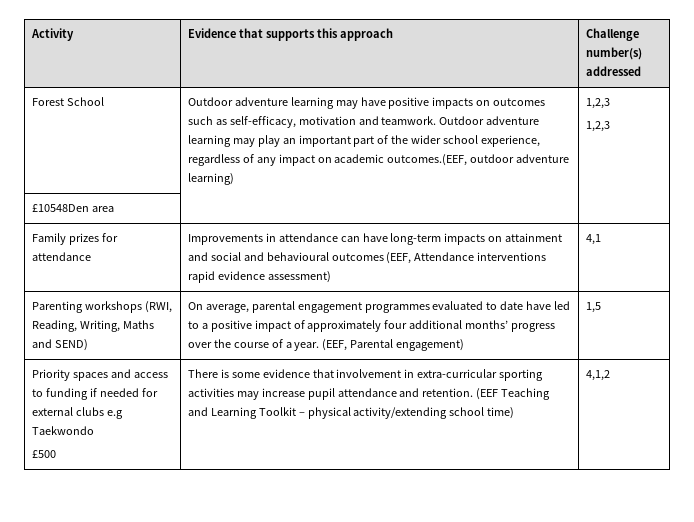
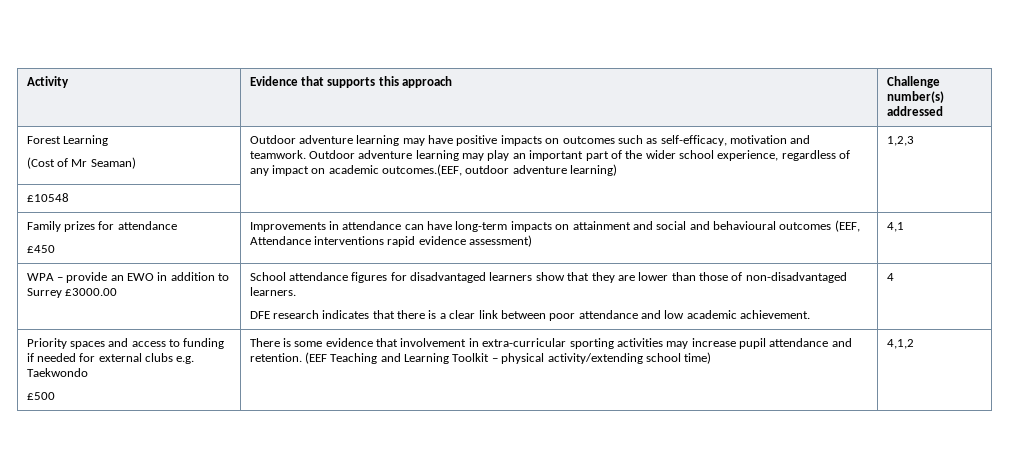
- Forest School
+ Forest Learning
+ (Cost of Mr Seaman)
  Outdoor adventure learning may play an important part of the wider school experience, regardless of any impact on academic outcomes.(EEF, outdoor adventure learning) | 1,2,3
- 1,2,3
- £10548Den area | |
+ £10548 | |
- Family prizes for attendance | Improvements in attendance can have long-term impacts on attainment and social and behavioural outcomes (EEF, Attendance interventions rapid evidence assessment) | 4,1
+ Family prizes for attendance
+ £450 | Improvements in attendance can have long-term impacts on attainment and social and behavioural outcomes (EEF, Attendance interventions rapid evidence assessment) | 4,1
- Parenting workshops (RWI, Reading, Writing, Maths and SEND) | On average, parental engagement programmes evaluated to date have led to a positive impact of approximately four additional months’ progress over the course of a year. (EEF, Parental engagement) | 1,5
+ WPA – provide an EWO in addition to Surrey £3000.00 | School attendance figures for disadvantaged learners show that they are lower than those of non-disadvantaged learners.
+ DFE research indicates that there is a clear link between poor attendance and low academic achievement. | 4
- Priority spaces and access to funding if needed for external clubs e.g Taekwondo
+ Priority spaces and access to funding if needed for external clubs e.g. Taekwondo

